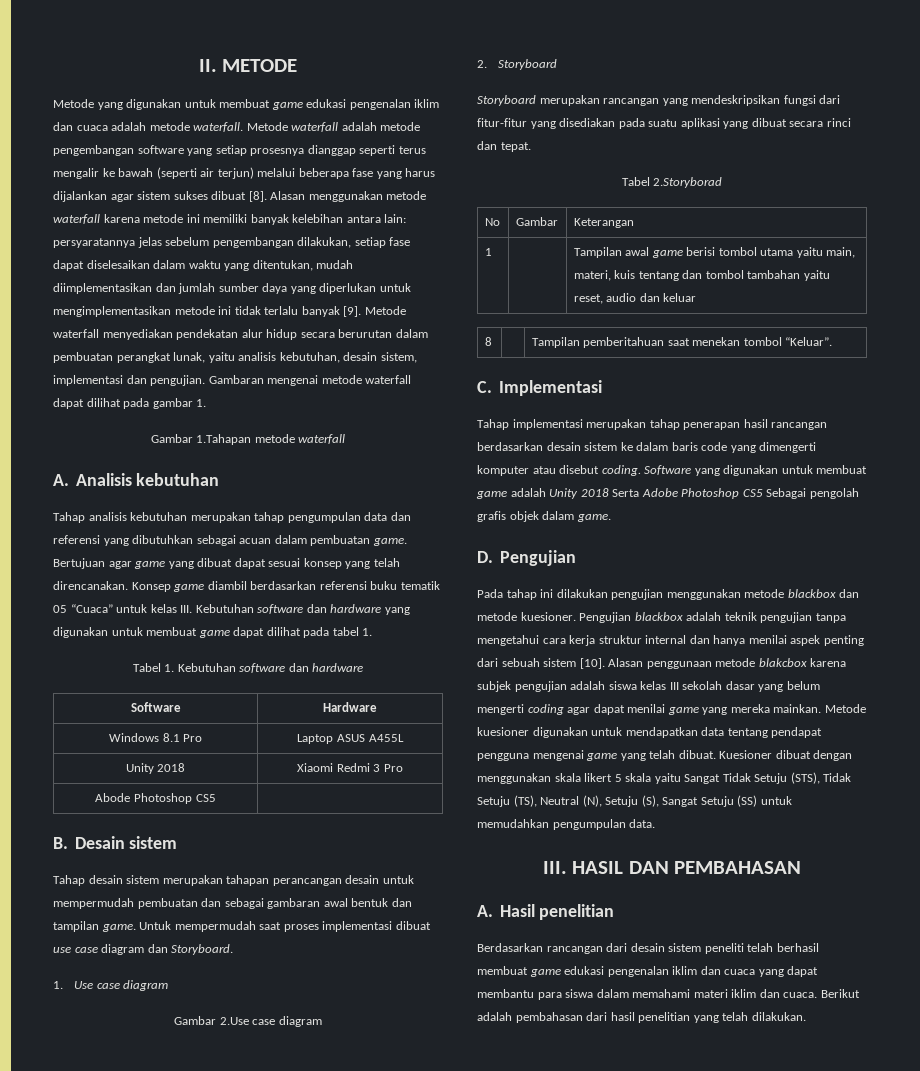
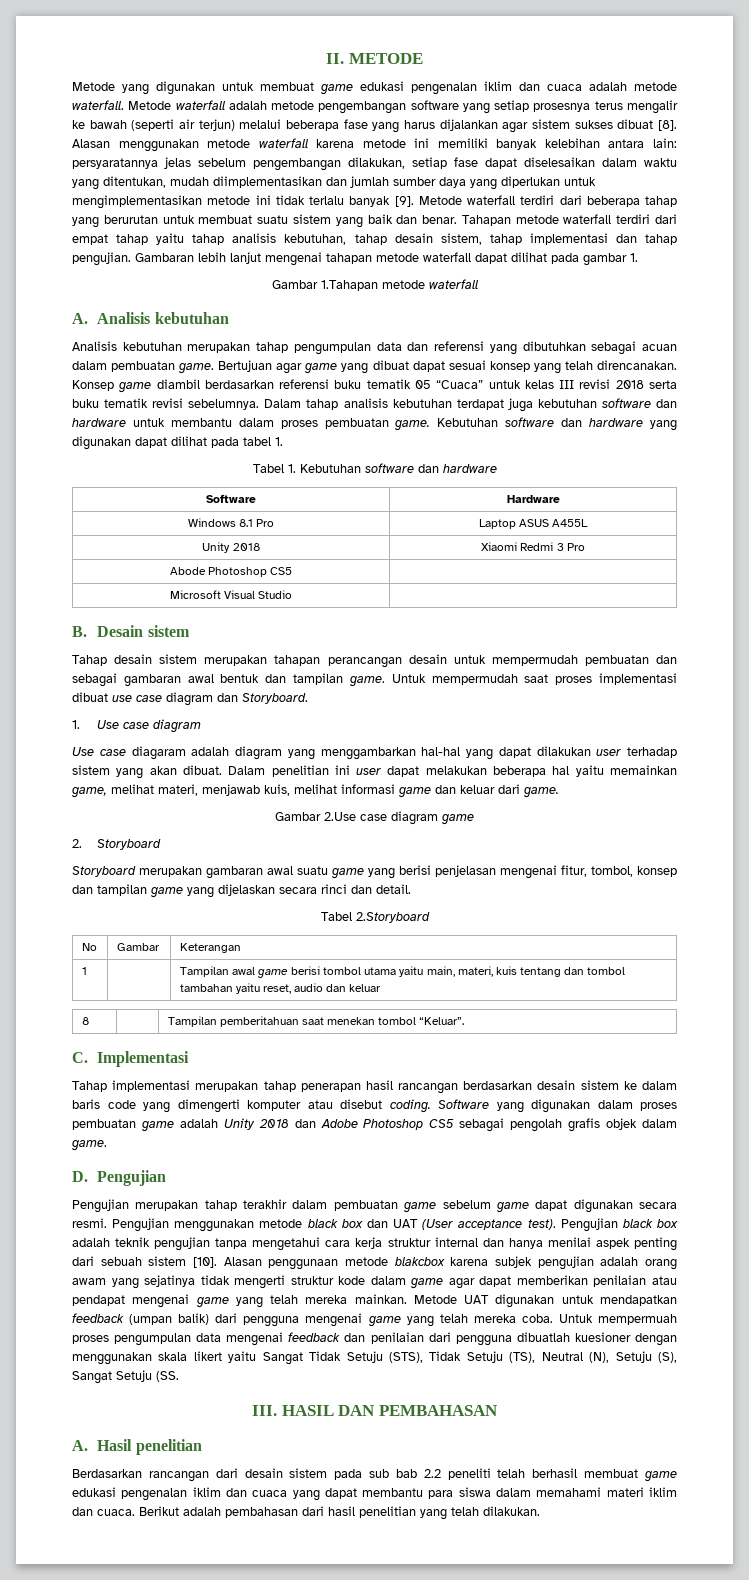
- Metode waterfall adalah metode pengembangan software yang setiap prosesnya dianggap seperti terus mengalir ke bawah (seperti air terjun) melalui beberapa fase yang harus dijalankan agar sistem sukses dibuat [8].
+ Metode waterfall adalah metode pengembangan software yang setiap prosesnya terus mengalir ke bawah (seperti air terjun) melalui beberapa fase yang harus dijalankan agar sistem sukses dibuat [8].
- Metode waterfall menyediakan pendekatan alur hidup secara berurutan dalam pembuatan perangkat lunak, yaitu analisis kebutuhan, desain sistem, implementasi dan pengujian.
+ Metode waterfall terdiri dari beberapa tahap yang berurutan untuk membuat suatu sistem yang baik dan benar. Tahapan metode waterfall terdiri dari empat tahap yaitu tahap analisis kebutuhan, tahap desain sistem, tahap implementasi dan tahap pengujian.
- Gambaran mengenai metode waterfall dapat dilihat pada gambar 1.
+ Gambaran lebih lanjut mengenai tahapan metode waterfall dapat dilihat pada gambar 1.
- Tahap analisis kebutuhan merupakan tahap pengumpulan data dan referensi yang dibutuhkan sebagai acuan dalam pembuatan game.
+ Analisis kebutuhan merupakan tahap pengumpulan data dan referensi yang dibutuhkan sebagai acuan dalam pembuatan game.
- Konsep game diambil berdasarkan referensi buku tematik 05 “Cuaca” untuk kelas III. Kebutuhan software dan hardware yang digunakan untuk membuat game dapat dilihat pada tabel 1.
+ Konsep game diambil berdasarkan referensi buku tematik 05 “Cuaca” untuk kelas III revisi 2018 serta buku tematik revisi sebelumnya. Dalam tahap analisis kebutuhan terdapat juga kebutuhan software dan hardware untuk membantu dalam proses pembuatan game. Kebutuhan software dan hardware yang digunakan dapat dilihat pada tabel 1.
+ Microsoft Visual Studio |
+ Use case diagaram adalah diagram yang menggambarkan hal-hal yang dapat dilakukan user terhadap sistem yang akan dibuat. Dalam penelitian ini user dapat melakukan beberapa hal yaitu memainkan game, melihat materi, menjawab kuis, melihat informasi game dan keluar dari game.
- Gambar 2.Use case diagram
+ Gambar 2.Use case diagram game
- Storyboard merupakan rancangan yang mendeskripsikan fungsi dari fitur-fitur yang disediakan pada suatu aplikasi yang dibuat secara rinci dan tepat.
- Tabel 2.Storyborad
+ Storyboard merupakan gambaran awal suatu game yang berisi penjelasan mengenai fitur, tombol, konsep dan tampilan game yang dijelaskan secara rinci dan detail.
+ Tabel 2.Storyboard
- Software yang digunakan untuk membuat game adalah Unity 2018 Serta Adobe Photoshop CS5 Sebagai pengolah grafis objek dalam game.
+ Software yang digunakan dalam proses pembuatan game adalah Unity 2018 dan Adobe Photoshop CS5 sebagai pengolah grafis objek dalam game.
- Pada tahap ini dilakukan pengujian menggunakan metode blackbox dan metode kuesioner. Pengujian blackbox adalah teknik pengujian tanpa mengetahui cara kerja struktur internal dan hanya menilai aspek penting dari sebuah sistem [10].
+ Pengujian merupakan tahap terakhir dalam pembuatan game sebelum game dapat digunakan secara resmi. Pengujian menggunakan metode black box dan UAT (User acceptance test). Pengujian black box adalah teknik pengujian tanpa mengetahui cara kerja struktur internal dan hanya menilai aspek penting dari sebuah sistem [10].
- Alasan penggunaan metode blakcbox karena subjek pengujian adalah siswa kelas III sekolah dasar yang belum mengerti coding agar dapat menilai game yang mereka mainkan.
+ Alasan penggunaan metode blakcbox karena subjek pengujian adalah orang awam yang sejatinya tidak mengerti struktur kode dalam game agar dapat memberikan penilaian atau pendapat mengenai game yang telah mereka mainkan.
- Metode kuesioner digunakan untuk mendapatkan data tentang pendapat pengguna mengenai game yang telah dibuat. Kuesioner dibuat dengan menggunakan skala likert 5 skala yaitu Sangat Tidak Setuju (STS), Tidak Setuju (TS), Neutral (N), Setuju (S), Sangat Setuju (SS) untuk memudahkan pengumpulan data.
+ Metode UAT digunakan untuk mendapatkan feedback (umpan balik) dari pengguna mengenai game yang telah mereka coba. Untuk mempermuah proses pengumpulan data mengenai feedback dan penilaian dari pengguna dibuatlah kuesioner dengan menggunakan skala likert yaitu Sangat Tidak Setuju (STS), Tidak Setuju (TS), Neutral (N), Setuju (S), Sangat Setuju (SS.
- Berdasarkan rancangan dari desain sistem peneliti telah berhasil membuat game edukasi pengenalan iklim dan cuaca yang dapat membantu para siswa dalam memahami materi iklim dan cuaca.
+ Berdasarkan rancangan dari desain sistem pada sub bab 2.2 peneliti telah berhasil membuat game edukasi pengenalan iklim dan cuaca yang dapat membantu para siswa dalam memahami materi iklim dan cuaca.

